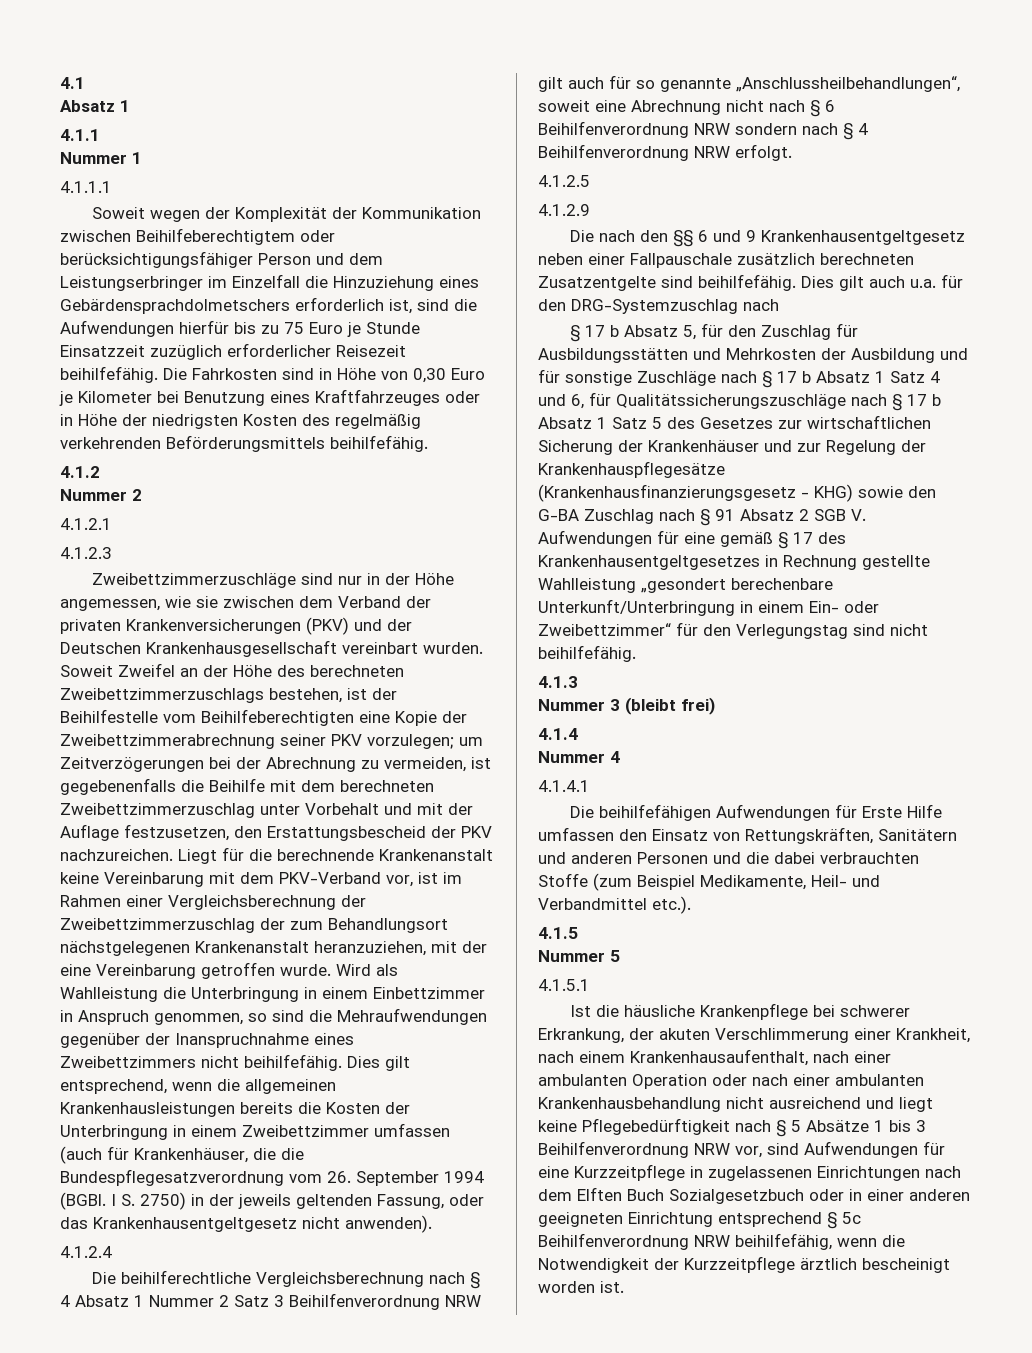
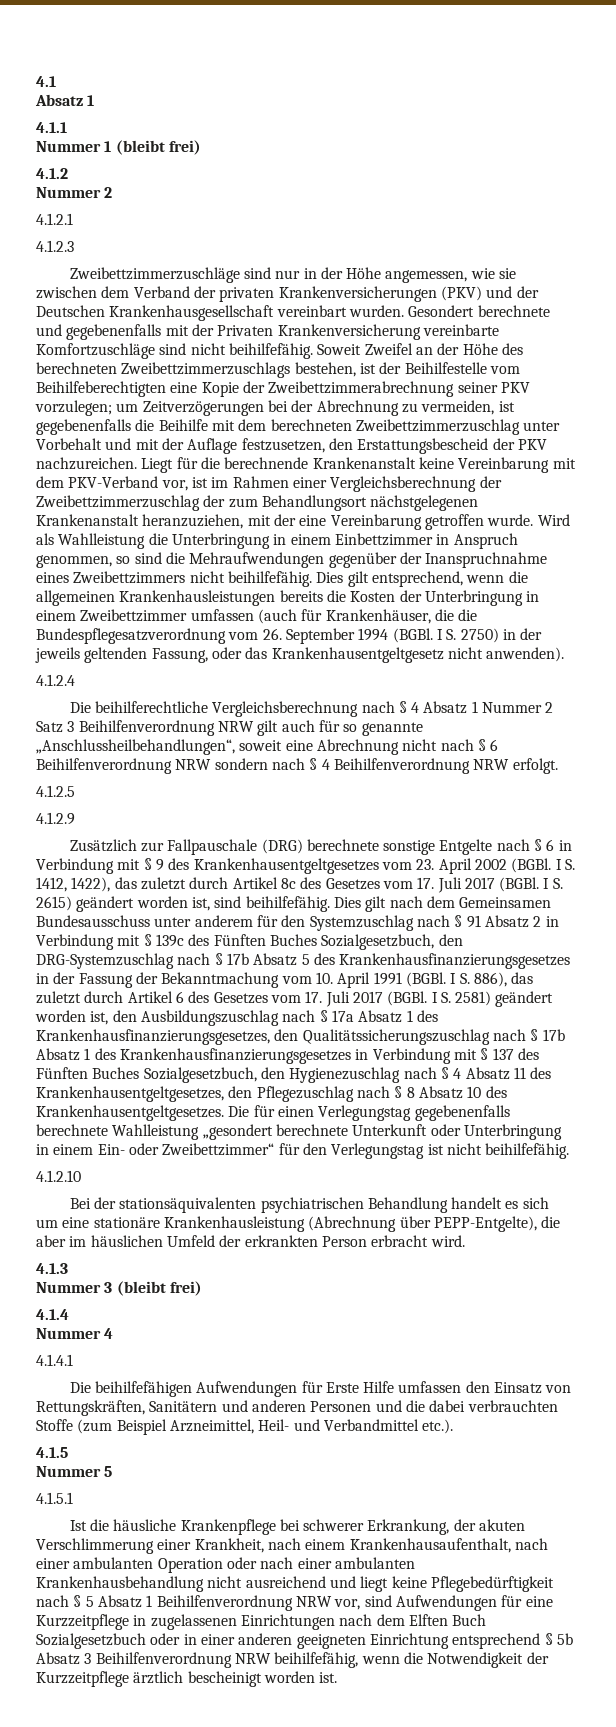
- Nummer 1
- 4.1.1.1
- Soweit wegen der Komplexität der Kommunikation zwischen Beihilfeberechtigtem oder berücksichtigungsfähiger Person und dem Leistungserbringer im Einzelfall die Hinzuziehung eines Gebärdensprachdolmetschers erforderlich ist, sind die Aufwendungen hierfür bis zu 75 Euro je Stunde Einsatzzeit zuzüglich erforderlicher Reisezeit beihilfefähig. Die Fahrkosten sind in Höhe von 0,30 Euro je Kilometer bei Benutzung eines Kraftfahrzeuges oder in Höhe der niedrigsten Kosten des regelmäßig verkehrenden Beförderungsmittels beihilfefähig.
+ Nummer 1 (bleibt frei)
+ Gesondert berechnete und gegebenenfalls mit der Privaten Krankenversicherung vereinbarte Komfortzuschläge sind nicht beihilfefähig.
- Die nach den §§ 6 und 9 Krankenhausentgeltgesetz neben einer Fallpauschale zusätzlich berechneten Zusatzentgelte sind beihilfefähig. Dies gilt auch u.a. für den DRG-Systemzuschlag nach
- § 17 b Absatz 5, für den Zuschlag für Ausbildungsstätten und Mehrkosten der Ausbildung und für sonstige Zuschläge nach § 17 b Absatz 1 Satz 4 und 6, für Qualitätssicherungszuschläge nach § 17 b Absatz 1 Satz 5 des Gesetzes zur wirtschaftlichen Sicherung der Krankenhäuser und zur Regelung der Krankenhauspflegesätze (Krankenhausfinanzierungsgesetz - KHG) sowie den G-BA Zuschlag nach § 91 Absatz 2 SGB V. Aufwendungen für eine gemäß § 17 des Krankenhausentgeltgesetzes in Rechnung gestellte Wahlleistung „gesondert berechenbare Unterkunft/Unterbringung in einem Ein- oder Zweibettzimmer“ für den Verlegungstag sind nicht beihilfefähig.
+ Zusätzlich zur Fallpauschale (DRG) berechnete sonstige Entgelte nach § 6 in Verbindung mit § 9 des Krankenhausentgeltgesetzes vom 23. April 2002 (BGBl. I S. 1412, 1422), das zuletzt durch Artikel 8c des Gesetzes vom 17. Juli 2017 (BGBl. I S. 2615) geändert worden ist, sind beihilfefähig. Dies gilt nach dem Gemeinsamen Bundesausschuss unter anderem für den Systemzuschlag nach § 91 Absatz 2 in Verbindung mit § 139c des Fünften Buches Sozialgesetzbuch, den DRG-Systemzuschlag nach § 17b Absatz 5 des Krankenhausfinanzierungsgesetzes in der Fassung der Bekanntmachung vom 10. April 1991 (BGBl. I S. 886), das zuletzt durch Artikel 6 des Gesetzes vom 17. Juli 2017 (BGBl. I S. 2581) geändert worden ist, den Ausbildungszuschlag nach § 17a Absatz 1 des Krankenhausfinanzierungsgesetzes, den Qualitätssicherungszuschlag nach § 17b Absatz 1 des Krankenhausfinanzierungsgesetzes in Verbindung mit § 137 des Fünften Buches Sozialgesetzbuch, den Hygienezuschlag nach § 4 Absatz 11 des Krankenhausentgeltgesetzes, den Pflegezuschlag nach § 8 Absatz 10 des Krankenhausentgeltgesetzes. Die für einen Verlegungstag gegebenenfalls berechnete Wahlleistung „gesondert berechnete Unterkunft oder Unterbringung in einem Ein- oder Zweibettzimmer“ für den Verlegungstag ist nicht beihilfefähig.
+ 4.1.2.10
+ Bei der stationsäquivalenten psychiatrischen Behandlung handelt es sich um eine stationäre Krankenhausleistung (Abrechnung über PEPP-Entgelte), die aber im häuslichen Umfeld der erkrankten Person erbracht wird.
- Die beihilfefähigen Aufwendungen für Erste Hilfe umfassen den Einsatz von Rettungskräften, Sanitätern und anderen Personen und die dabei verbrauchten Stoffe (zum Beispiel Medikamente, Heil- und Verbandmittel etc.).
+ Die beihilfefähigen Aufwendungen für Erste Hilfe umfassen den Einsatz von Rettungskräften, Sanitätern und anderen Personen und die dabei verbrauchten Stoffe (zum Beispiel Arzneimittel, Heil- und Verbandmittel etc.).
- Ist die häusliche Krankenpflege bei schwerer Erkrankung, der akuten Verschlimmerung einer Krankheit, nach einem Krankenhausaufenthalt, nach einer ambulanten Operation oder nach einer ambulanten Krankenhausbehandlung nicht ausreichend und liegt keine Pflegebedürftigkeit nach § 5 Absätze 1 bis 3 Beihilfenverordnung NRW vor, sind Aufwendungen für eine Kurzzeitpflege in zugelassenen Einrichtungen nach dem Elften Buch Sozialgesetzbuch oder in einer anderen geeigneten Einrichtung entsprechend § 5c Beihilfenverordnung NRW beihilfefähig, wenn die Notwendigkeit der Kurzzeitpflege ärztlich bescheinigt worden ist.
+ Ist die häusliche Krankenpflege bei schwerer Erkrankung, der akuten Verschlimmerung einer Krankheit, nach einem Krankenhausaufenthalt, nach einer ambulanten Operation oder nach einer ambulanten Krankenhausbehandlung nicht ausreichend und liegt keine Pflegebedürftigkeit nach § 5 Absatz 1 Beihilfenverordnung NRW vor, sind Aufwendungen für eine Kurzzeitpflege in zugelassenen Einrichtungen nach dem Elften Buch Sozialgesetzbuch oder in einer anderen geeigneten Einrichtung entsprechend § 5b Absatz 3 Beihilfenverordnung NRW beihilfefähig, wenn die Notwendigkeit der Kurzzeitpflege ärztlich bescheinigt worden ist.

